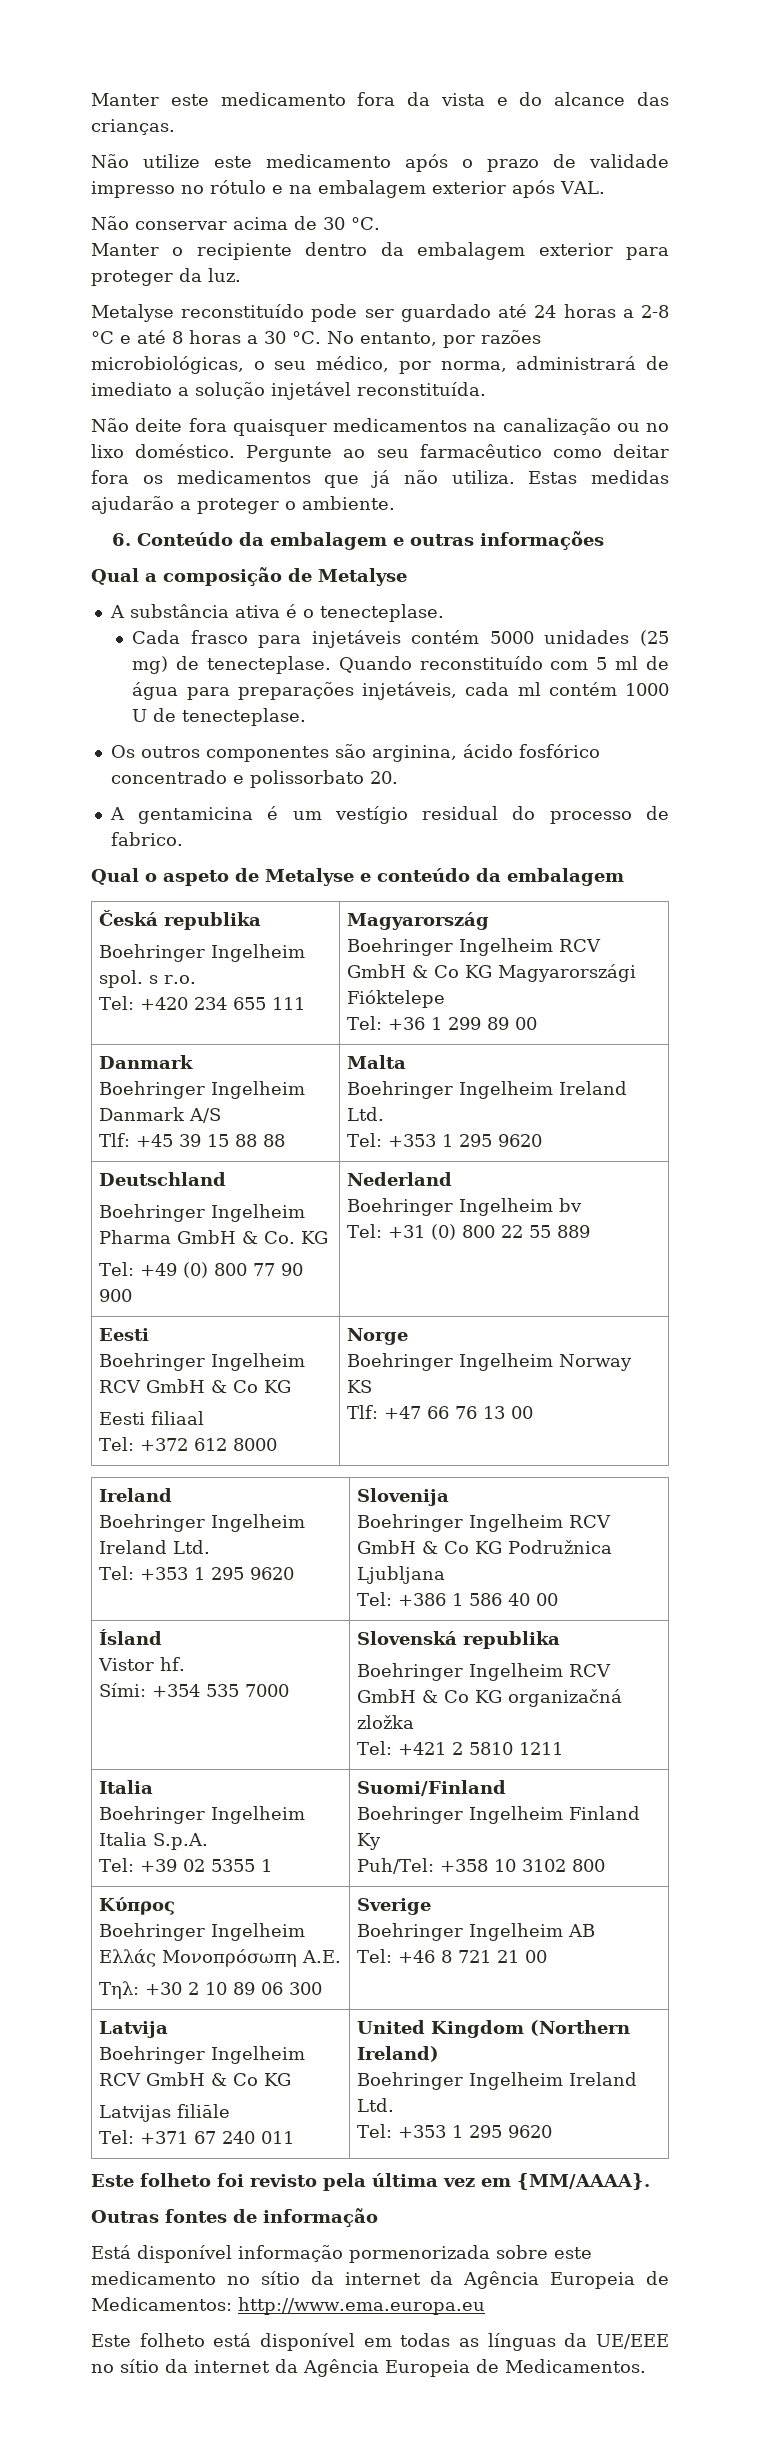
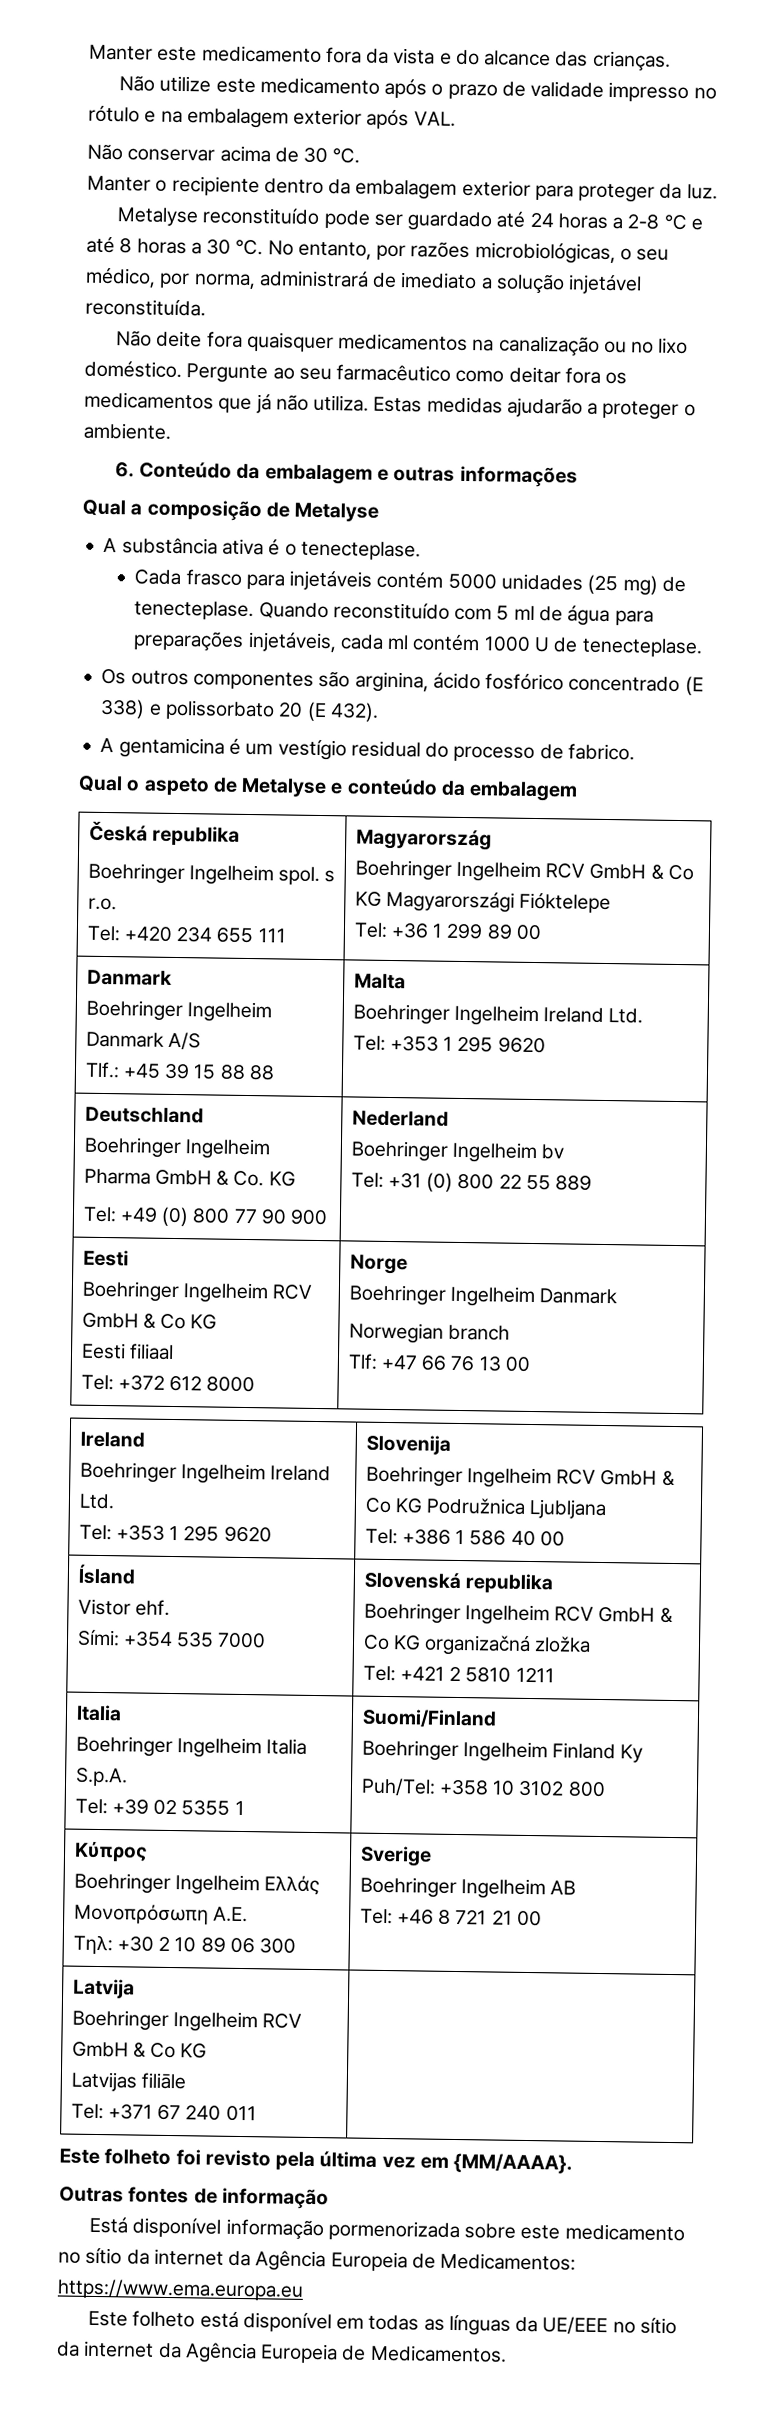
- Os outros componentes são arginina, ácido fosfórico concentrado e polissorbato 20.
+ Os outros componentes são arginina, ácido fosfórico concentrado (E 338) e polissorbato 20 (E 432).
  Česká republika
  Boehringer Ingelheim spol. s r.o.
  Tel: +420 234 655 111 | Magyarország
  Boehringer Ingelheim RCV GmbH & Co KG Magyarországi Fióktelepe
  Tel: +36 1 299 89 00
  Danmark
  Boehringer Ingelheim Danmark A/S
- Tlf: +45 39 15 88 88 | Malta
+ Tlf.: +45 39 15 88 88 | Malta
  Deutschland
  Boehringer Ingelheim Pharma GmbH & Co. KG
  Tel: +49 (0) 800 77 90 900 | Nederland
  Boehringer Ingelheim bv
  Tel: +31 (0) 800 22 55 889
  Eesti
  Boehringer Ingelheim RCV GmbH & Co KG
  Eesti filiaal
  Tel: +372 612 8000 | Norge
- Boehringer Ingelheim Norway KS
+ Boehringer Ingelheim Danmark
+ Norwegian branch
  Ísland
- Vistor hf.
+ Vistor ehf.
  Latvija
  Boehringer Ingelheim RCV GmbH & Co KG
  Latvijas filiāle
- Tel: +371 67 240 011 | United Kingdom (Northern Ireland)
- Boehringer Ingelheim Ireland Ltd.
- Tel: +353 1 295 9620
+ Tel: +371 67 240 011 |
- Está disponível informação pormenorizada sobre este medicamento no sítio da internet da Agência Europeia de Medicamentos: http://www.ema.europa.eu
+ Está disponível informação pormenorizada sobre este medicamento no sítio da internet da Agência Europeia de Medicamentos: https://www.ema.europa.eu

